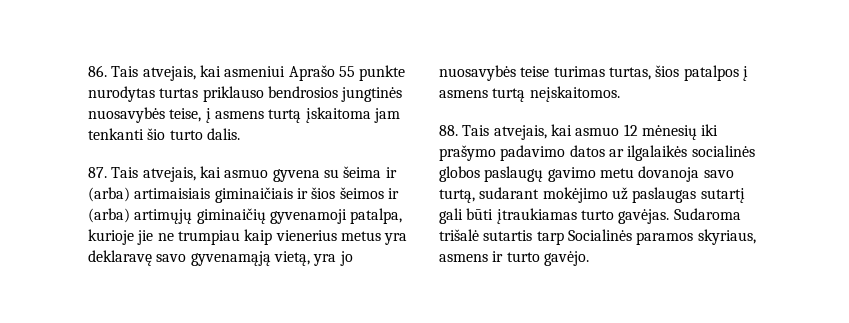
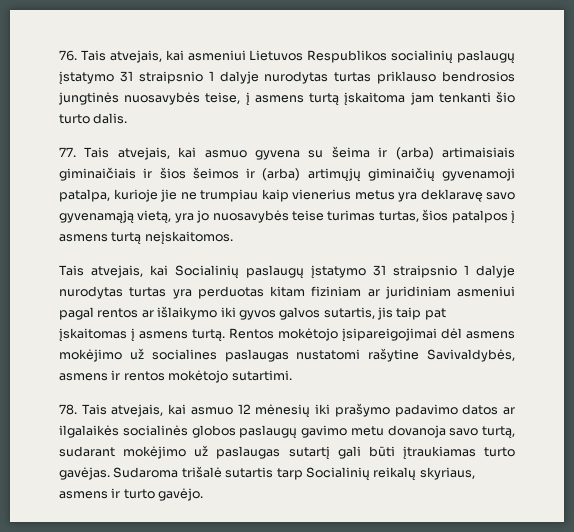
- 86. Tais atvejais, kai asmeniui Aprašo 55 punkte nurodytas turtas priklauso bendrosios jungtinės nuosavybės teise, į asmens turtą įskaitoma jam tenkanti šio turto dalis.
+ 76. Tais atvejais, kai asmeniui Lietuvos Respublikos socialinių paslaugų įstatymo 31 straipsnio 1 dalyje nurodytas turtas priklauso bendrosios jungtinės nuosavybės teise, į asmens turtą įskaitoma jam tenkanti šio turto dalis.
- 87. Tais atvejais, kai asmuo gyvena su šeima ir (arba) artimaisiais giminaičiais ir šios šeimos ir (arba) artimųjų giminaičių gyvenamoji patalpa, kurioje jie ne trumpiau kaip vienerius metus yra deklaravę savo gyvenamąją vietą, yra jo nuosavybės teise turimas turtas, šios patalpos į asmens turtą neįskaitomos.
+ 77. Tais atvejais, kai asmuo gyvena su šeima ir (arba) artimaisiais giminaičiais ir šios šeimos ir (arba) artimųjų giminaičių gyvenamoji patalpa, kurioje jie ne trumpiau kaip vienerius metus yra deklaravę savo gyvenamąją vietą, yra jo nuosavybės teise turimas turtas, šios patalpos į asmens turtą neįskaitomos.
- 88. Tais atvejais, kai asmuo 12 mėnesių iki prašymo padavimo datos ar ilgalaikės socialinės globos paslaugų gavimo metu dovanoja savo turtą, sudarant mokėjimo už paslaugas sutartį gali būti įtraukiamas turto gavėjas.
+ Tais atvejais, kai Socialinių paslaugų įstatymo 31 straipsnio 1 dalyje nurodytas turtas yra perduotas kitam fiziniam ar juridiniam asmeniui pagal rentos ar išlaikymo iki gyvos galvos sutartis, jis taip pat įskaitomas į asmens turtą. Rentos mokėtojo įsipareigojimai dėl asmens mokėjimo už socialines paslaugas nustatomi rašytine Savivaldybės, asmens ir rentos mokėtojo sutartimi.
+ 78. Tais atvejais, kai asmuo 12 mėnesių iki prašymo padavimo datos ar ilgalaikės socialinės globos paslaugų gavimo metu dovanoja savo turtą, sudarant mokėjimo už paslaugas sutartį gali būti įtraukiamas turto gavėjas.
- Sudaroma trišalė sutartis tarp Socialinės paramos skyriaus, asmens ir turto gavėjo.
+ Sudaroma trišalė sutartis tarp Socialinių reikalų skyriaus, asmens ir turto gavėjo.

